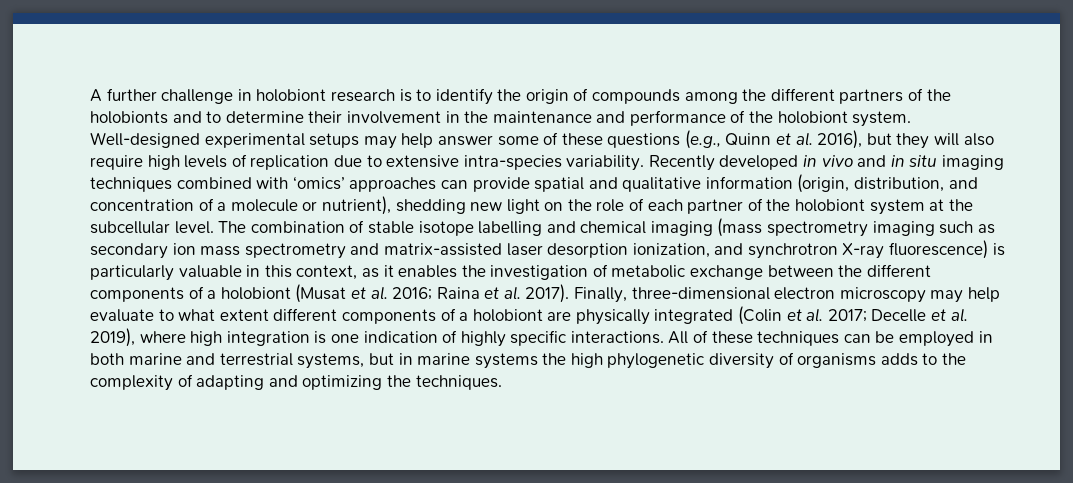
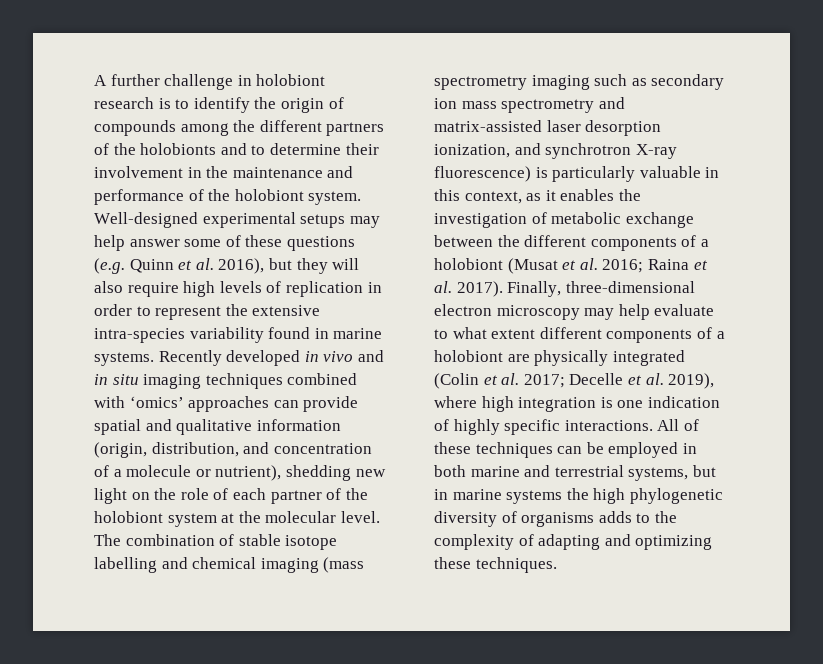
- Well-designed experimental setups may help answer some of these questions (e.g., Quinn et al. 2016), but they will also require high levels of replication due to extensive intra-species variability.
+ Well-designed experimental setups may help answer some of these questions (e.g. Quinn et al. 2016), but they will also require high levels of replication in order to represent the extensive intra-species variability found in marine systems.
- Recently developed in vivo and in situ imaging techniques combined with ‘omics’ approaches can provide spatial and qualitative information (origin, distribution, and concentration of a molecule or nutrient), shedding new light on the role of each partner of the holobiont system at the subcellular level.
+ Recently developed in vivo and in situ imaging techniques combined with ‘omics’ approaches can provide spatial and qualitative information (origin, distribution, and concentration of a molecule or nutrient), shedding new light on the role of each partner of the holobiont system at the molecular level.
- All of these techniques can be employed in both marine and terrestrial systems, but in marine systems the high phylogenetic diversity of organisms adds to the complexity of adapting and optimizing the techniques.
+ All of these techniques can be employed in both marine and terrestrial systems, but in marine systems the high phylogenetic diversity of organisms adds to the complexity of adapting and optimizing these techniques.

